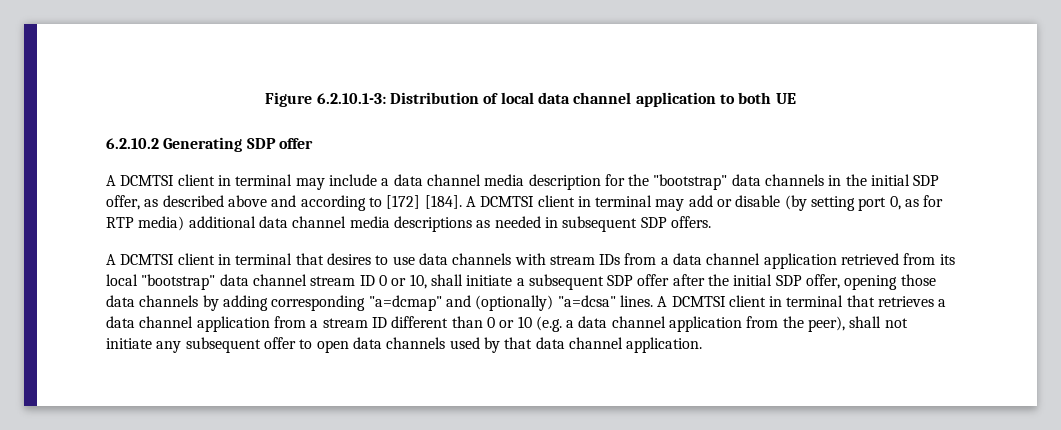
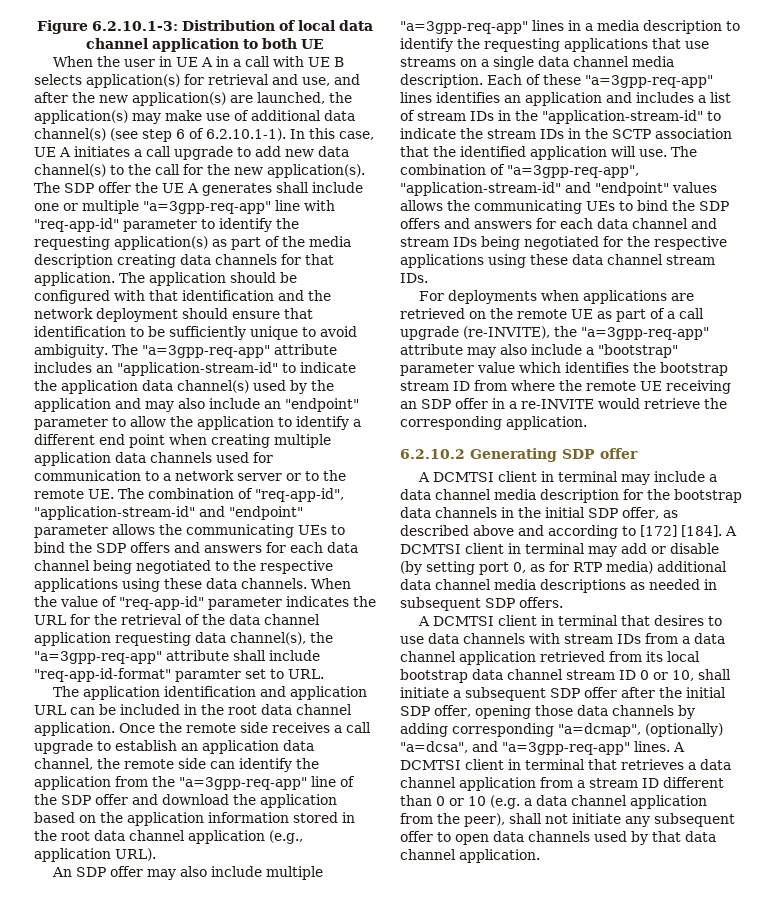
+ When the user in UE A in a call with UE B selects application(s) for retrieval and use, and after the new application(s) are launched, the application(s) may make use of additional data channel(s) (see step 6 of 6.2.10.1-1). In this case, UE A initiates a call upgrade to add new data channel(s) to the call for the new application(s). The SDP offer the UE A generates shall include one or multiple "a=3gpp-req-app" line with "req-app-id" parameter to identify the requesting application(s) as part of the media description creating data channels for that application. The application should be configured with that identification and the network deployment should ensure that identification to be sufficiently unique to avoid ambiguity. The "a=3gpp-req-app" attribute includes an "application-stream-id" to indicate the application data channel(s) used by the application and may also include an "endpoint" parameter to allow the application to identify a different end point when creating multiple application data channels used for communication to a network server or to the remote UE. The combination of "req-app-id", "application-stream-id" and "endpoint" parameter allows the communicating UEs to bind the SDP offers and answers for each data channel being negotiated to the respective applications using these data channels. When the value of "req-app-id" parameter indicates the URL for the retrieval of the data channel application requesting data channel(s), the "a=3gpp-req-app" attribute shall include "req-app-id-format" paramter set to URL.
+ The application identification and application URL can be included in the root data channel application. Once the remote side receives a call upgrade to establish an application data channel, the remote side can identify the application from the "a=3gpp-req-app" line of the SDP offer and download the application based on the application information stored in the root data channel application (e.g., application URL).
+ An SDP offer may also include multiple "a=3gpp-req-app" lines in a media description to identify the requesting applications that use streams on a single data channel media description. Each of these "a=3gpp-req-app" lines identifies an application and includes a list of stream IDs in the "application-stream-id" to indicate the stream IDs in the SCTP association that the identified application will use. The combination of "a=3gpp-req-app", "application-stream-id" and "endpoint" values allows the communicating UEs to bind the SDP offers and answers for each data channel and stream IDs being negotiated for the respective applications using these data channel stream IDs.
+ For deployments when applications are retrieved on the remote UE as part of a call upgrade (re-INVITE), the "a=3gpp-req-app" attribute may also include a "bootstrap" parameter value which identifies the bootstrap stream ID from where the remote UE receiving an SDP offer in a re-INVITE would retrieve the corresponding application.
- A DCMTSI client in terminal may include a data channel media description for the "bootstrap" data channels in the initial SDP offer, as described above and according to [172] [184].
+ A DCMTSI client in terminal may include a data channel media description for the bootstrap data channels in the initial SDP offer, as described above and according to [172] [184].
- A DCMTSI client in terminal that desires to use data channels with stream IDs from a data channel application retrieved from its local "bootstrap" data channel stream ID 0 or 10, shall initiate a subsequent SDP offer after the initial SDP offer, opening those data channels by adding corresponding "a=dcmap" and (optionally) "a=dcsa" lines.
+ A DCMTSI client in terminal that desires to use data channels with stream IDs from a data channel application retrieved from its local bootstrap data channel stream ID 0 or 10, shall initiate a subsequent SDP offer after the initial SDP offer, opening those data channels by adding corresponding "a=dcmap", (optionally) "a=dcsa", and "a=3gpp-req-app" lines.

